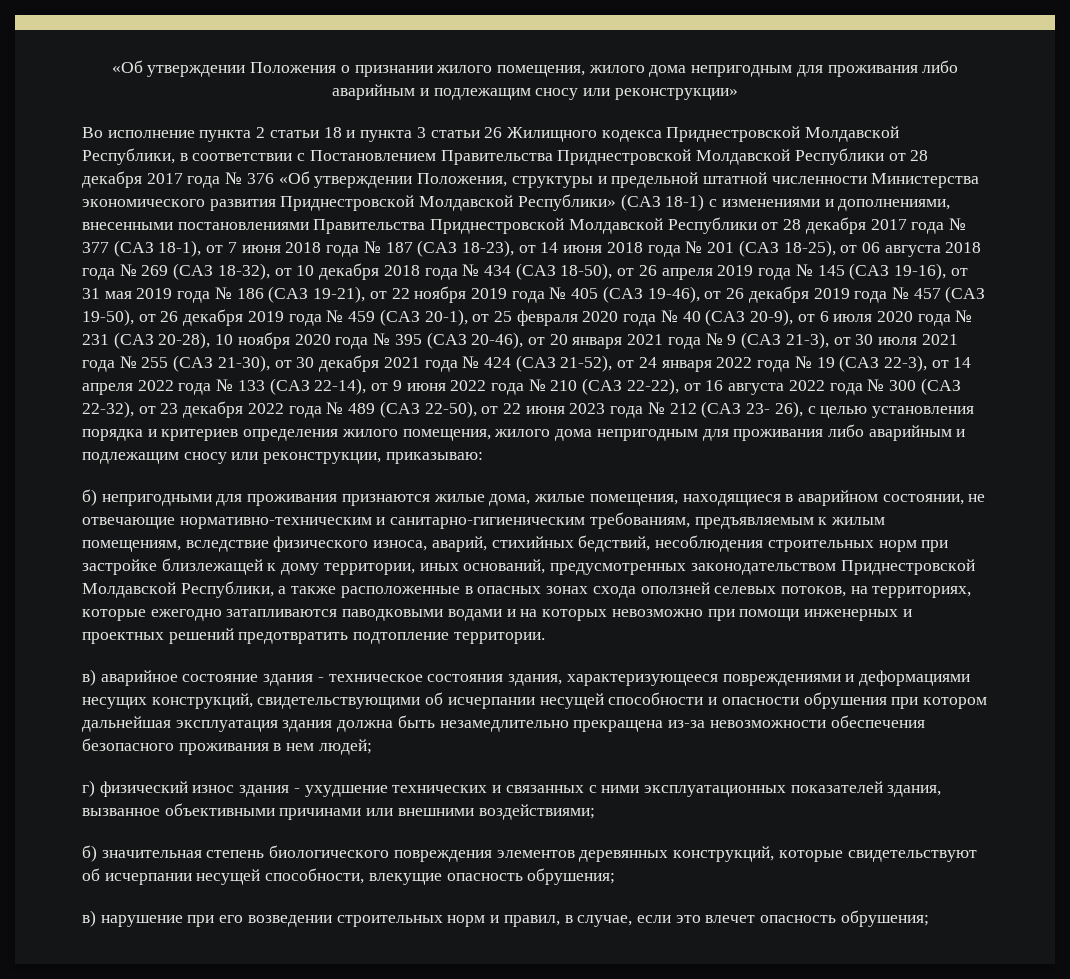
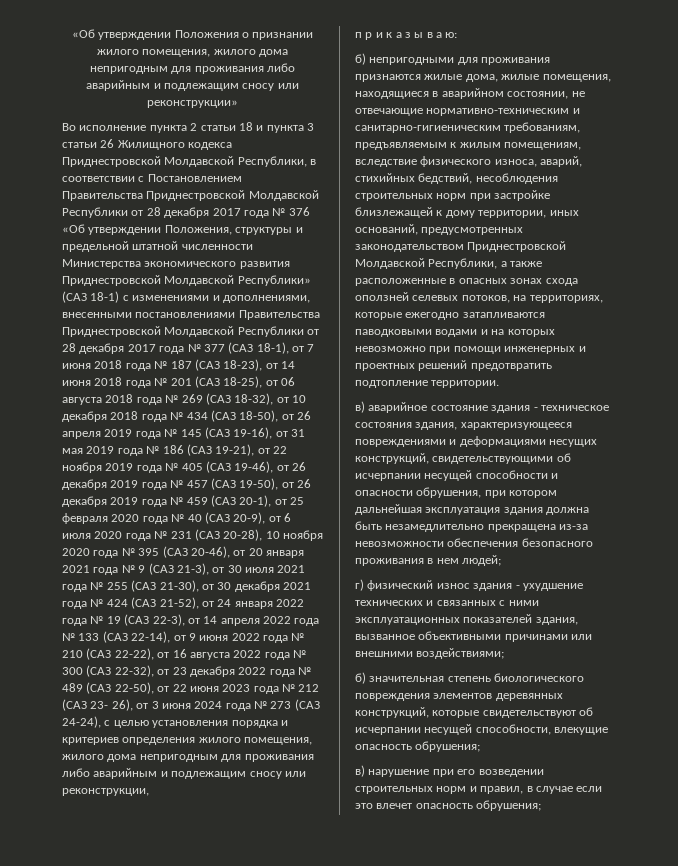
- Во исполнение пункта 2 статьи 18 и пункта 3 статьи 26 Жилищного кодекса Приднестровской Молдавской Республики, в соответствии с Постановлением Правительства Приднестровской Молдавской Республики от 28 декабря 2017 года № 376 «Об утверждении Положения, структуры и предельной штатной численности Министерства экономического развития Приднестровской Молдавской Республики» (САЗ 18-1) с изменениями и дополнениями, внесенными постановлениями Правительства Приднестровской Молдавской Республики от 28 декабря 2017 года № 377 (САЗ 18-1), от 7 июня 2018 года № 187 (САЗ 18-23), от 14 июня 2018 года № 201 (САЗ 18-25), от 06 августа 2018 года № 269 (САЗ 18-32), от 10 декабря 2018 года № 434 (САЗ 18-50), от 26 апреля 2019 года № 145 (САЗ 19-16), от 31 мая 2019 года № 186 (САЗ 19-21), от 22 ноября 2019 года № 405 (САЗ 19-46), от 26 декабря 2019 года № 457 (САЗ 19-50), от 26 декабря 2019 года № 459 (САЗ 20-1), от 25 февраля 2020 года № 40 (САЗ 20-9), от 6 июля 2020 года № 231 (САЗ 20-28), 10 ноября 2020 года № 395 (САЗ 20-46), от 20 января 2021 года № 9 (САЗ 21-3), от 30 июля 2021 года № 255 (САЗ 21-30), от 30 декабря 2021 года № 424 (САЗ 21-52), от 24 января 2022 года № 19 (САЗ 22-3), от 14 апреля 2022 года № 133 (САЗ 22-14), от 9 июня 2022 года № 210 (САЗ 22-22), от 16 августа 2022 года № 300 (САЗ 22-32), от 23 декабря 2022 года № 489 (САЗ 22-50), от 22 июня 2023 года № 212 (САЗ 23- 26), с целью установления порядка и критериев определения жилого помещения, жилого дома непригодным для проживания либо аварийным и подлежащим сносу или реконструкции, приказываю:
+ Во исполнение пункта 2 статьи 18 и пункта 3 статьи 26 Жилищного кодекса Приднестровской Молдавской Республики, в соответствии с Постановлением Правительства Приднестровской Молдавской Республики от 28 декабря 2017 года № 376 «Об утверждении Положения, структуры и предельной штатной численности Министерства экономического развития Приднестровской Молдавской Республики» (САЗ 18-1) с изменениями и дополнениями, внесенными постановлениями Правительства Приднестровской Молдавской Республики от 28 декабря 2017 года № 377 (САЗ 18-1), от 7 июня 2018 года № 187 (САЗ 18-23), от 14 июня 2018 года № 201 (САЗ 18-25), от 06 августа 2018 года № 269 (САЗ 18-32), от 10 декабря 2018 года № 434 (САЗ 18-50), от 26 апреля 2019 года № 145 (САЗ 19-16), от 31 мая 2019 года № 186 (САЗ 19-21), от 22 ноября 2019 года № 405 (САЗ 19-46), от 26 декабря 2019 года № 457 (САЗ 19-50), от 26 декабря 2019 года № 459 (САЗ 20-1), от 25 февраля 2020 года № 40 (САЗ 20-9), от 6 июля 2020 года № 231 (САЗ 20-28), 10 ноября 2020 года № 395 (САЗ 20-46), от 20 января 2021 года № 9 (САЗ 21-3), от 30 июля 2021 года № 255 (САЗ 21-30), от 30 декабря 2021 года № 424 (САЗ 21-52), от 24 января 2022 года № 19 (САЗ 22-3), от 14 апреля 2022 года № 133 (САЗ 22-14), от 9 июня 2022 года № 210 (САЗ 22-22), от 16 августа 2022 года № 300 (САЗ 22-32), от 23 декабря 2022 года № 489 (САЗ 22-50), от 22 июня 2023 года № 212 (САЗ 23- 26), от 3 июня 2024 года № 273 (САЗ 24-24), с целью установления порядка и критериев определения жилого помещения, жилого дома непригодным для проживания либо аварийным и подлежащим сносу или реконструкции,
+ п р и к а з ы в а ю:
- в) аварийное состояние здания - техническое состояния здания, характеризующееся повреждениями и деформациями несущих конструкций, свидетельствующими об исчерпании несущей способности и опасности обрушения при котором дальнейшая эксплуатация здания должна быть незамедлительно прекращена из-за невозможности обеспечения безопасного проживания в нем людей;
+ в) аварийное состояние здания - техническое состояния здания, характеризующееся повреждениями и деформациями несущих конструкций, свидетельствующими об исчерпании несущей способности и опасности обрушения, при котором дальнейшая эксплуатация здания должна быть незамедлительно прекращена из-за невозможности обеспечения безопасного проживания в нем людей;
- в) нарушение при его возведении строительных норм и правил, в случае, если это влечет опасность обрушения;
+ в) нарушение при его возведении строительных норм и правил, в случае если это влечет опасность обрушения;

